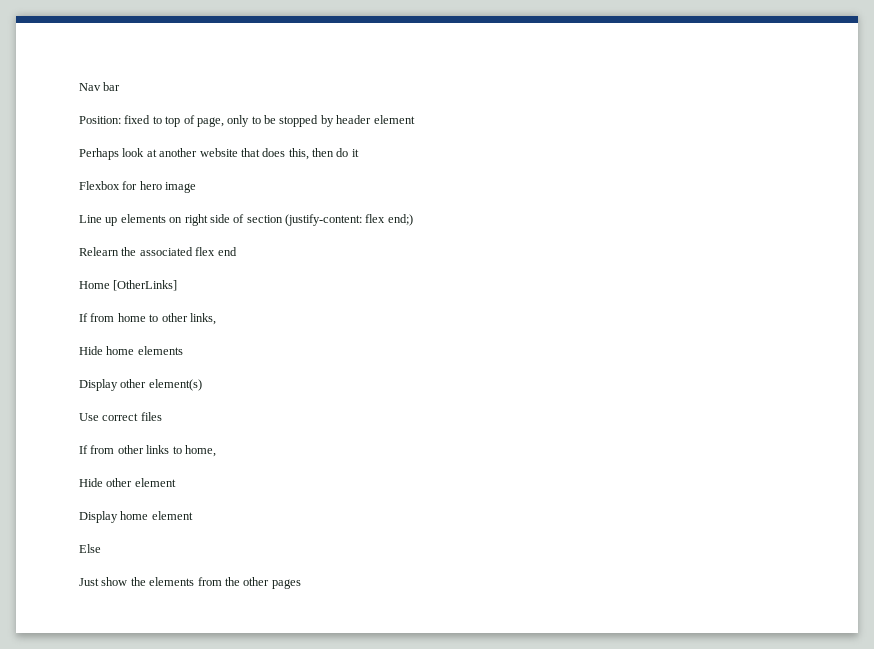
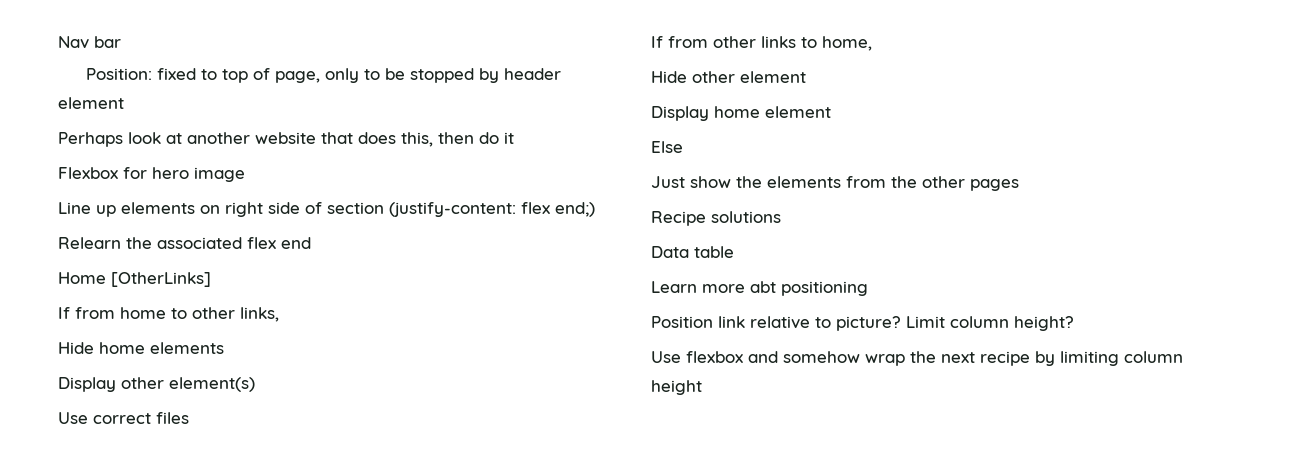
+ Recipe solutions
+ Data table
+ Learn more abt positioning
+ Position link relative to picture? Limit column height?
+ Use flexbox and somehow wrap the next recipe by limiting column height

